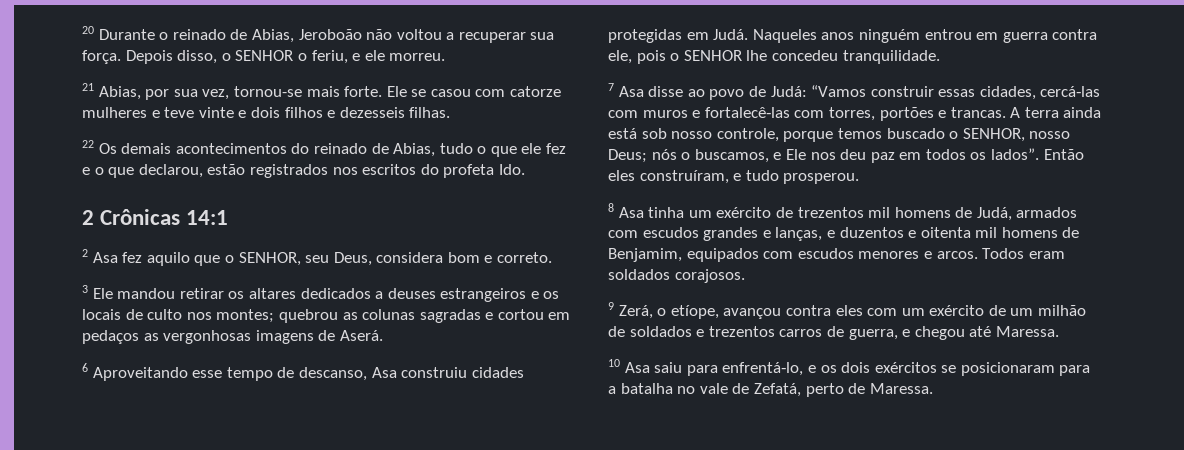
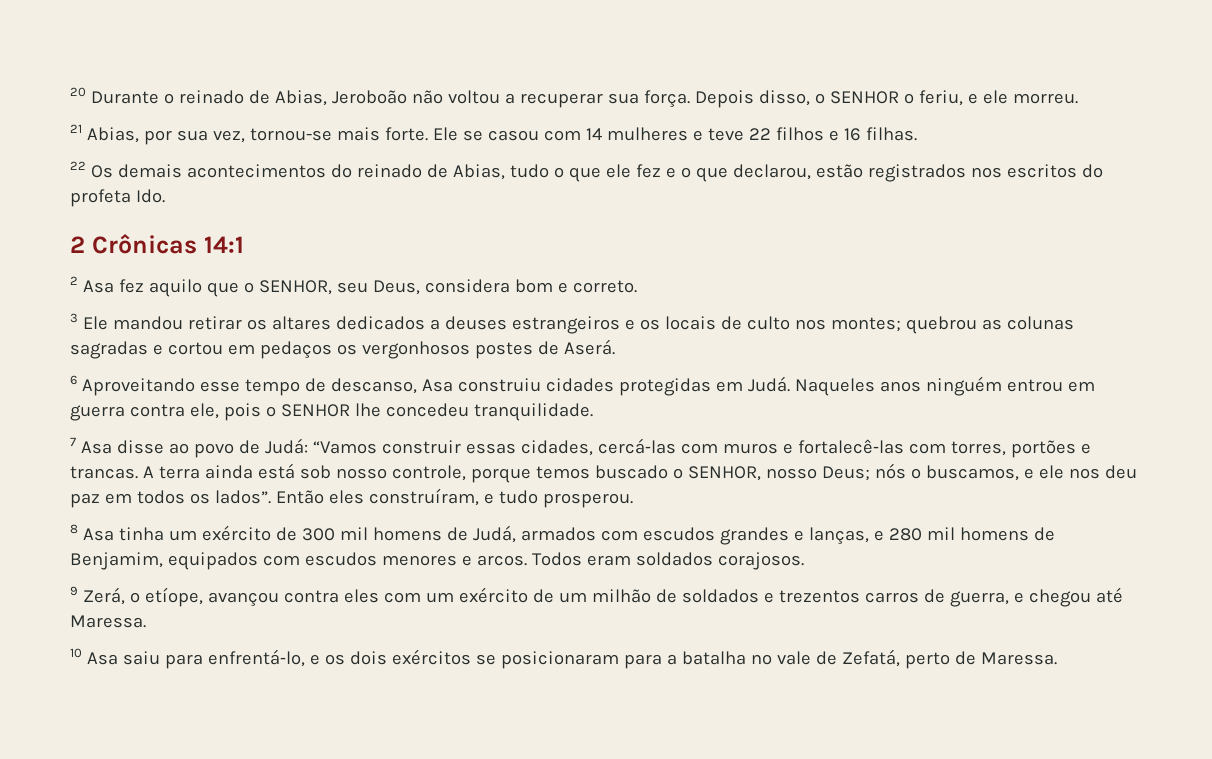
- Ele se casou com catorze mulheres e teve vinte e dois filhos e dezesseis filhas.
+ Ele se casou com 14 mulheres e teve 22 filhos e 16 filhas.
- 3 Ele mandou retirar os altares dedicados a deuses estrangeiros e os locais de culto nos montes; quebrou as colunas sagradas e cortou em pedaços as vergonhosas imagens de Aserá.
+ 3 Ele mandou retirar os altares dedicados a deuses estrangeiros e os locais de culto nos montes; quebrou as colunas sagradas e cortou em pedaços os vergonhosos postes de Aserá.
- A terra ainda está sob nosso controle, porque temos buscado o SENHOR, nosso Deus; nós o buscamos, e Ele nos deu paz em todos os lados”.
+ A terra ainda está sob nosso controle, porque temos buscado o SENHOR, nosso Deus; nós o buscamos, e ele nos deu paz em todos os lados”.
- 8 Asa tinha um exército de trezentos mil homens de Judá, armados com escudos grandes e lanças, e duzentos e oitenta mil homens de Benjamim, equipados com escudos menores e arcos.
+ 8 Asa tinha um exército de 300 mil homens de Judá, armados com escudos grandes e lanças, e 280 mil homens de Benjamim, equipados com escudos menores e arcos.

